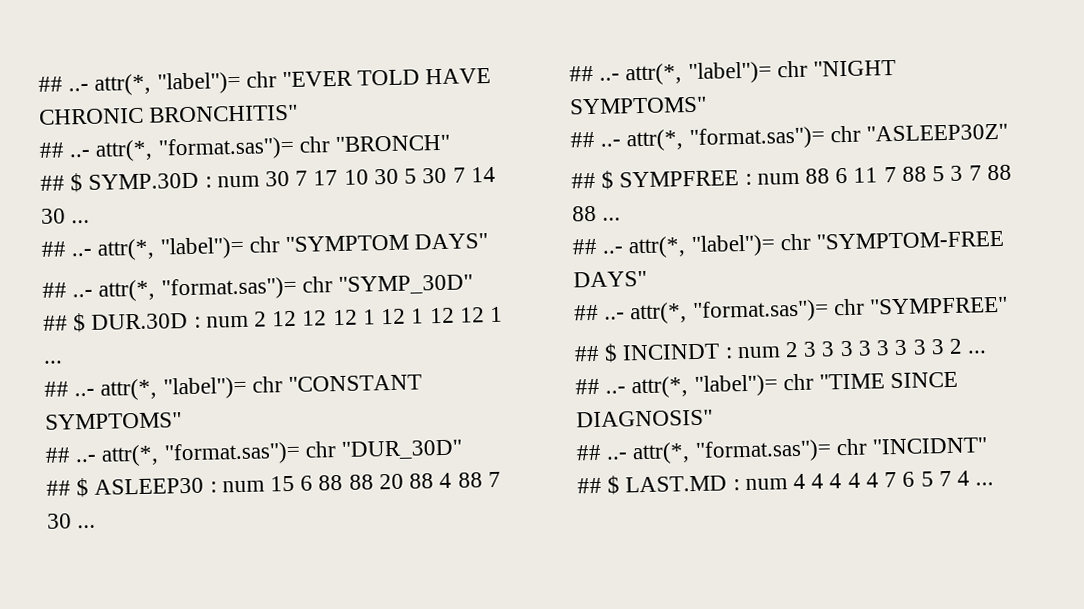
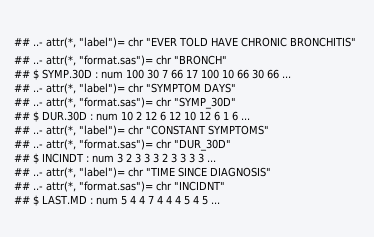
- ## $ SYMP.30D : num 30 7 17 10 30 5 30 7 14 30 ...
+ ## $ SYMP.30D : num 100 30 7 66 17 100 10 66 30 66 ...
- ## $ DUR.30D : num 2 12 12 12 1 12 1 12 12 1 ...
+ ## $ DUR.30D : num 10 2 12 6 12 10 12 6 1 6 ...
- ## $ ASLEEP30 : num 15 6 88 88 20 88 4 88 7 30 ...
- ## ..- attr(*, "label")= chr "NIGHT SYMPTOMS"
- ## ..- attr(*, "format.sas")= chr "ASLEEP30Z"
- ## $ SYMPFREE : num 88 6 11 7 88 5 3 7 88 88 ...
- ## ..- attr(*, "label")= chr "SYMPTOM-FREE DAYS"
- ## ..- attr(*, "format.sas")= chr "SYMPFREE"
- ## $ INCINDT : num 2 3 3 3 3 3 3 3 3 2 ...
+ ## $ INCINDT : num 3 2 3 3 3 2 3 3 3 3 ...
- ## $ LAST.MD : num 4 4 4 4 4 7 6 5 7 4 ...
+ ## $ LAST.MD : num 5 4 4 7 4 4 4 5 4 5 ...

